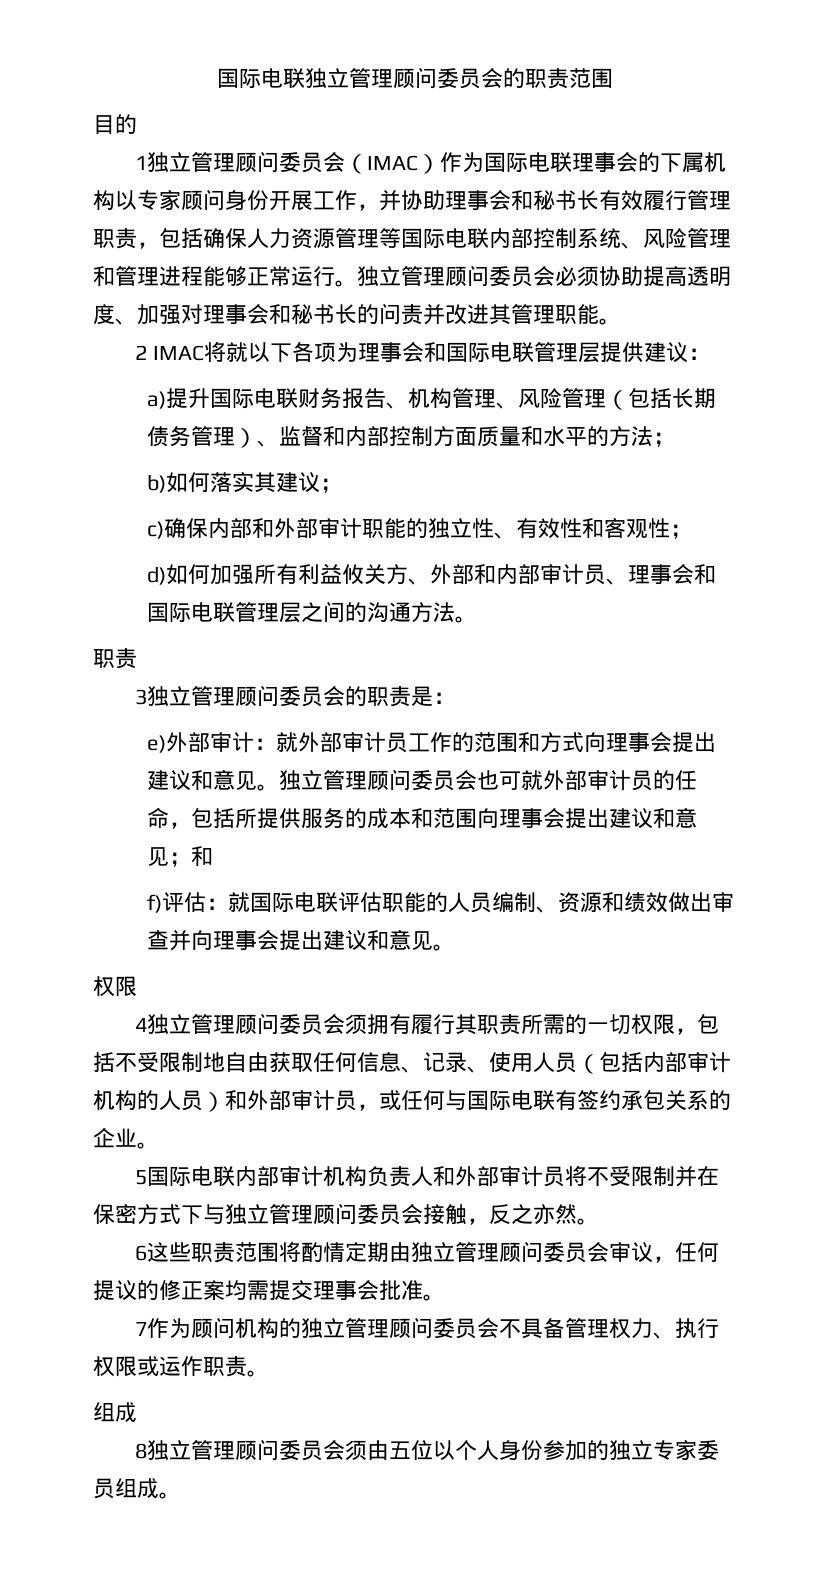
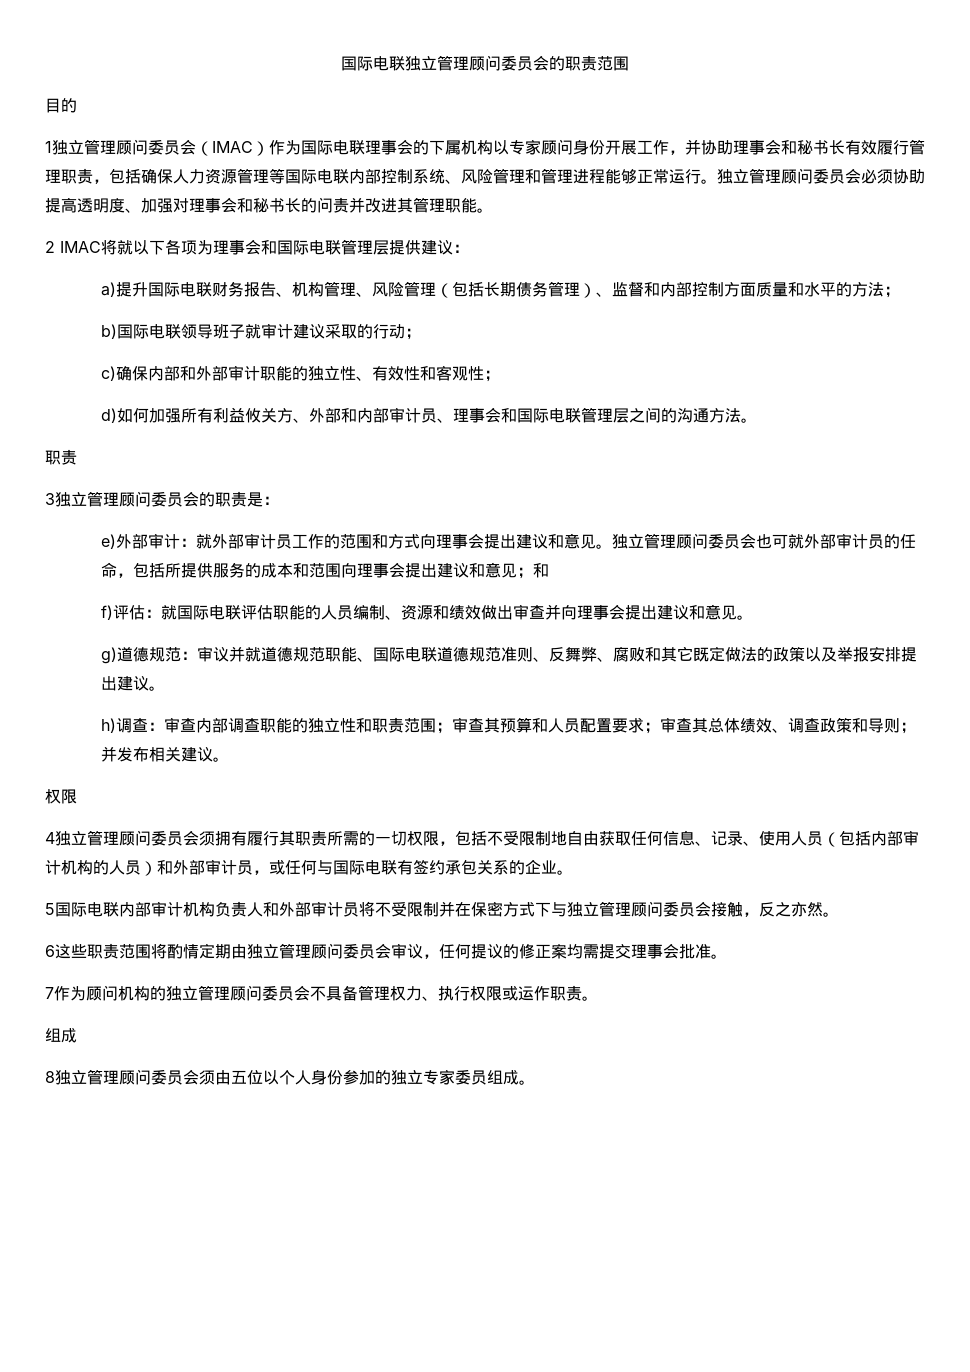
- b)如何落实其建议；
+ b)国际电联领导班子就审计建议采取的行动；
+ g)道德规范：审议并就道德规范职能、国际电联道德规范准则、反舞弊、腐败和其它既定做法的政策以及举报安排提出建议。
+ h)调查：审查内部调查职能的独立性和职责范围；审查其预算和人员配置要求；审查其总体绩效、调查政策和导则；并发布相关建议。

